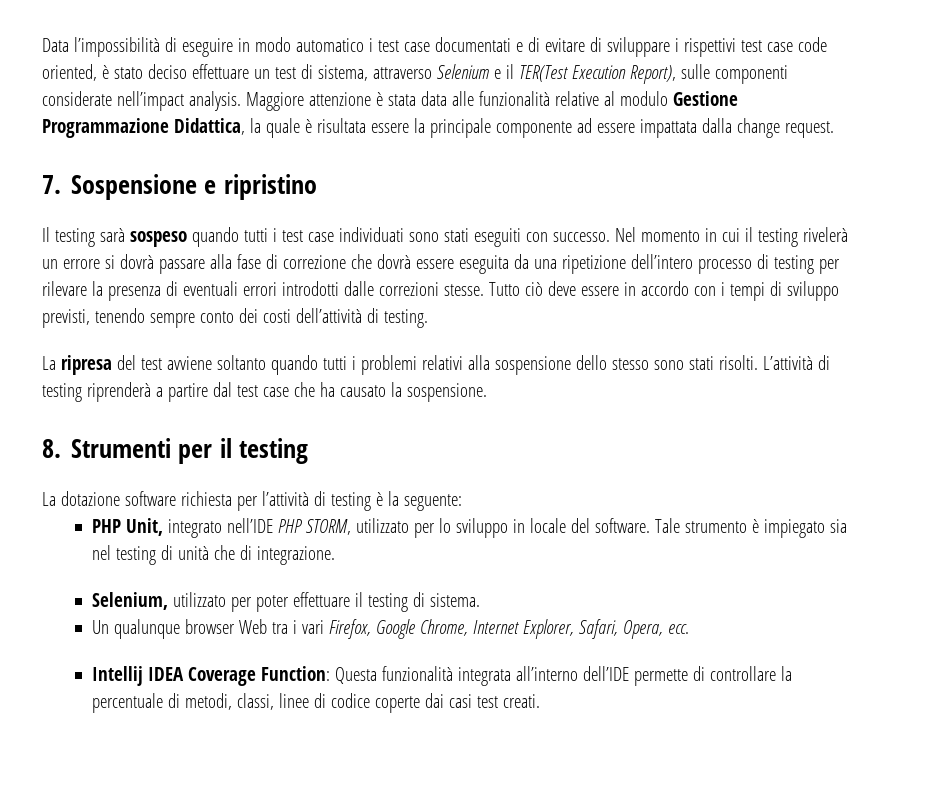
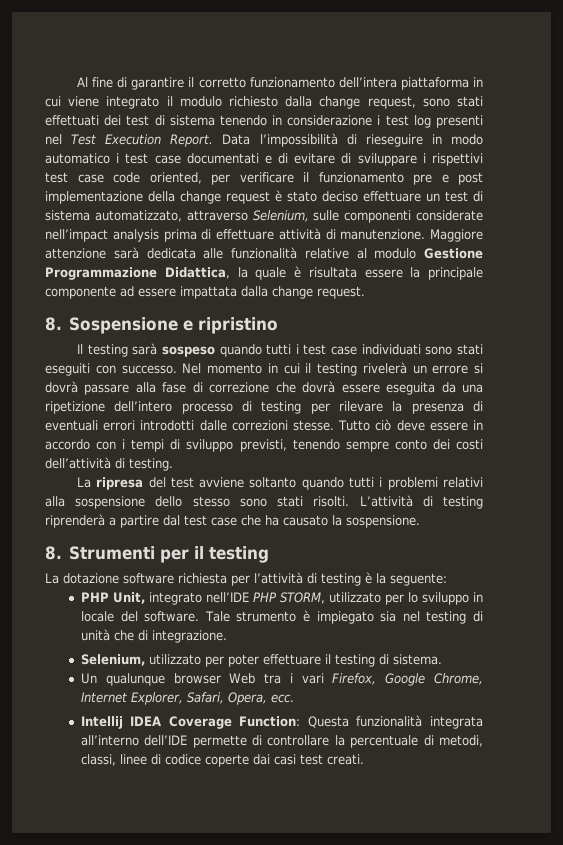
+ Al fine di garantire il corretto funzionamento dell’intera piattaforma in cui viene integrato il modulo richiesto dalla change request, sono stati effettuati dei test di sistema tenendo in considerazione i test log presenti nel Test Execution Report.
- Data l’impossibilità di eseguire in modo automatico i test case documentati e di evitare di sviluppare i rispettivi test case code oriented, è stato deciso effettuare un test di sistema, attraverso Selenium e il TER(Test Execution Report), sulle componenti considerate nell’impact analysis. Maggiore attenzione è stata data alle funzionalità relative al modulo Gestione Programmazione Didattica, la quale è risultata essere la principale componente ad essere impattata dalla change request.
+ Data l’impossibilità di rieseguire in modo automatico i test case documentati e di evitare di sviluppare i rispettivi test case code oriented, per verificare il funzionamento pre e post implementazione della change request è stato deciso effettuare un test di sistema automatizzato, attraverso Selenium, sulle componenti considerate nell’impact analysis prima di effettuare attività di manutenzione. Maggiore attenzione sarà dedicata alle funzionalità relative al modulo Gestione Programmazione Didattica, la quale è risultata essere la principale componente ad essere impattata dalla change request.
- 7. Sospensione e ripristino
+ 8. Sospensione e ripristino

